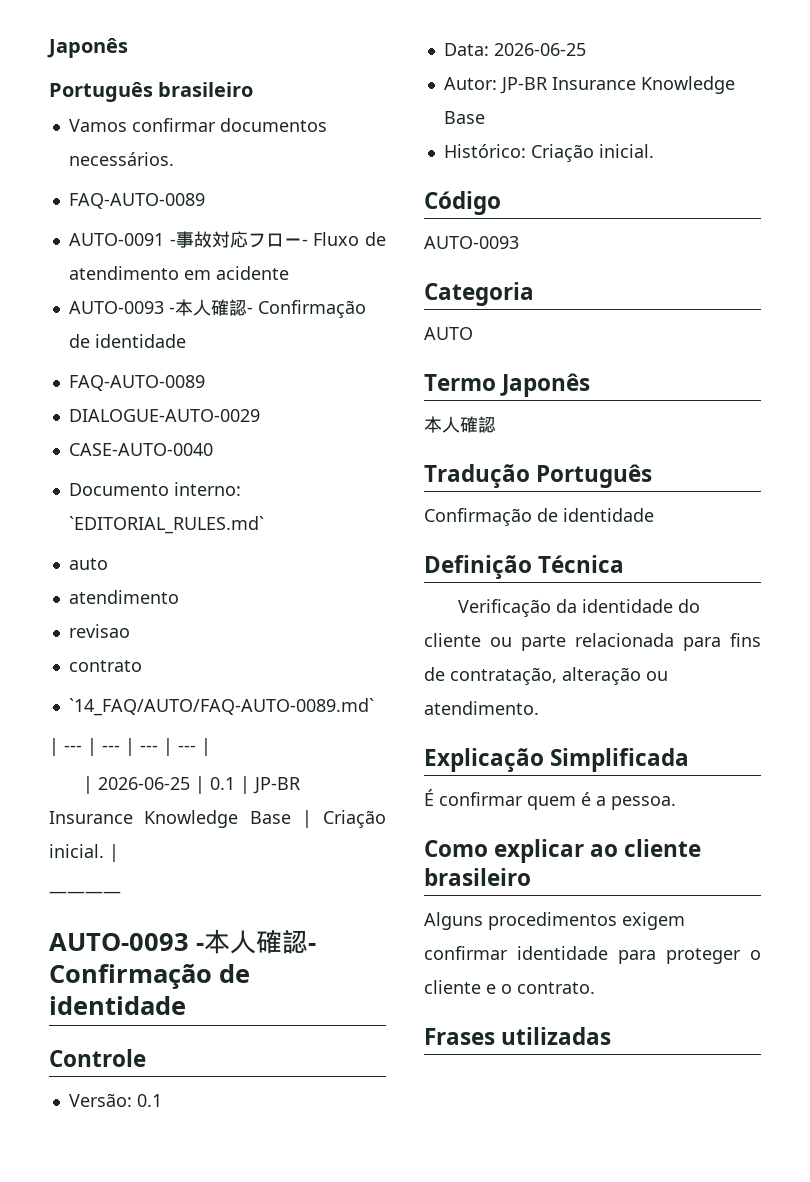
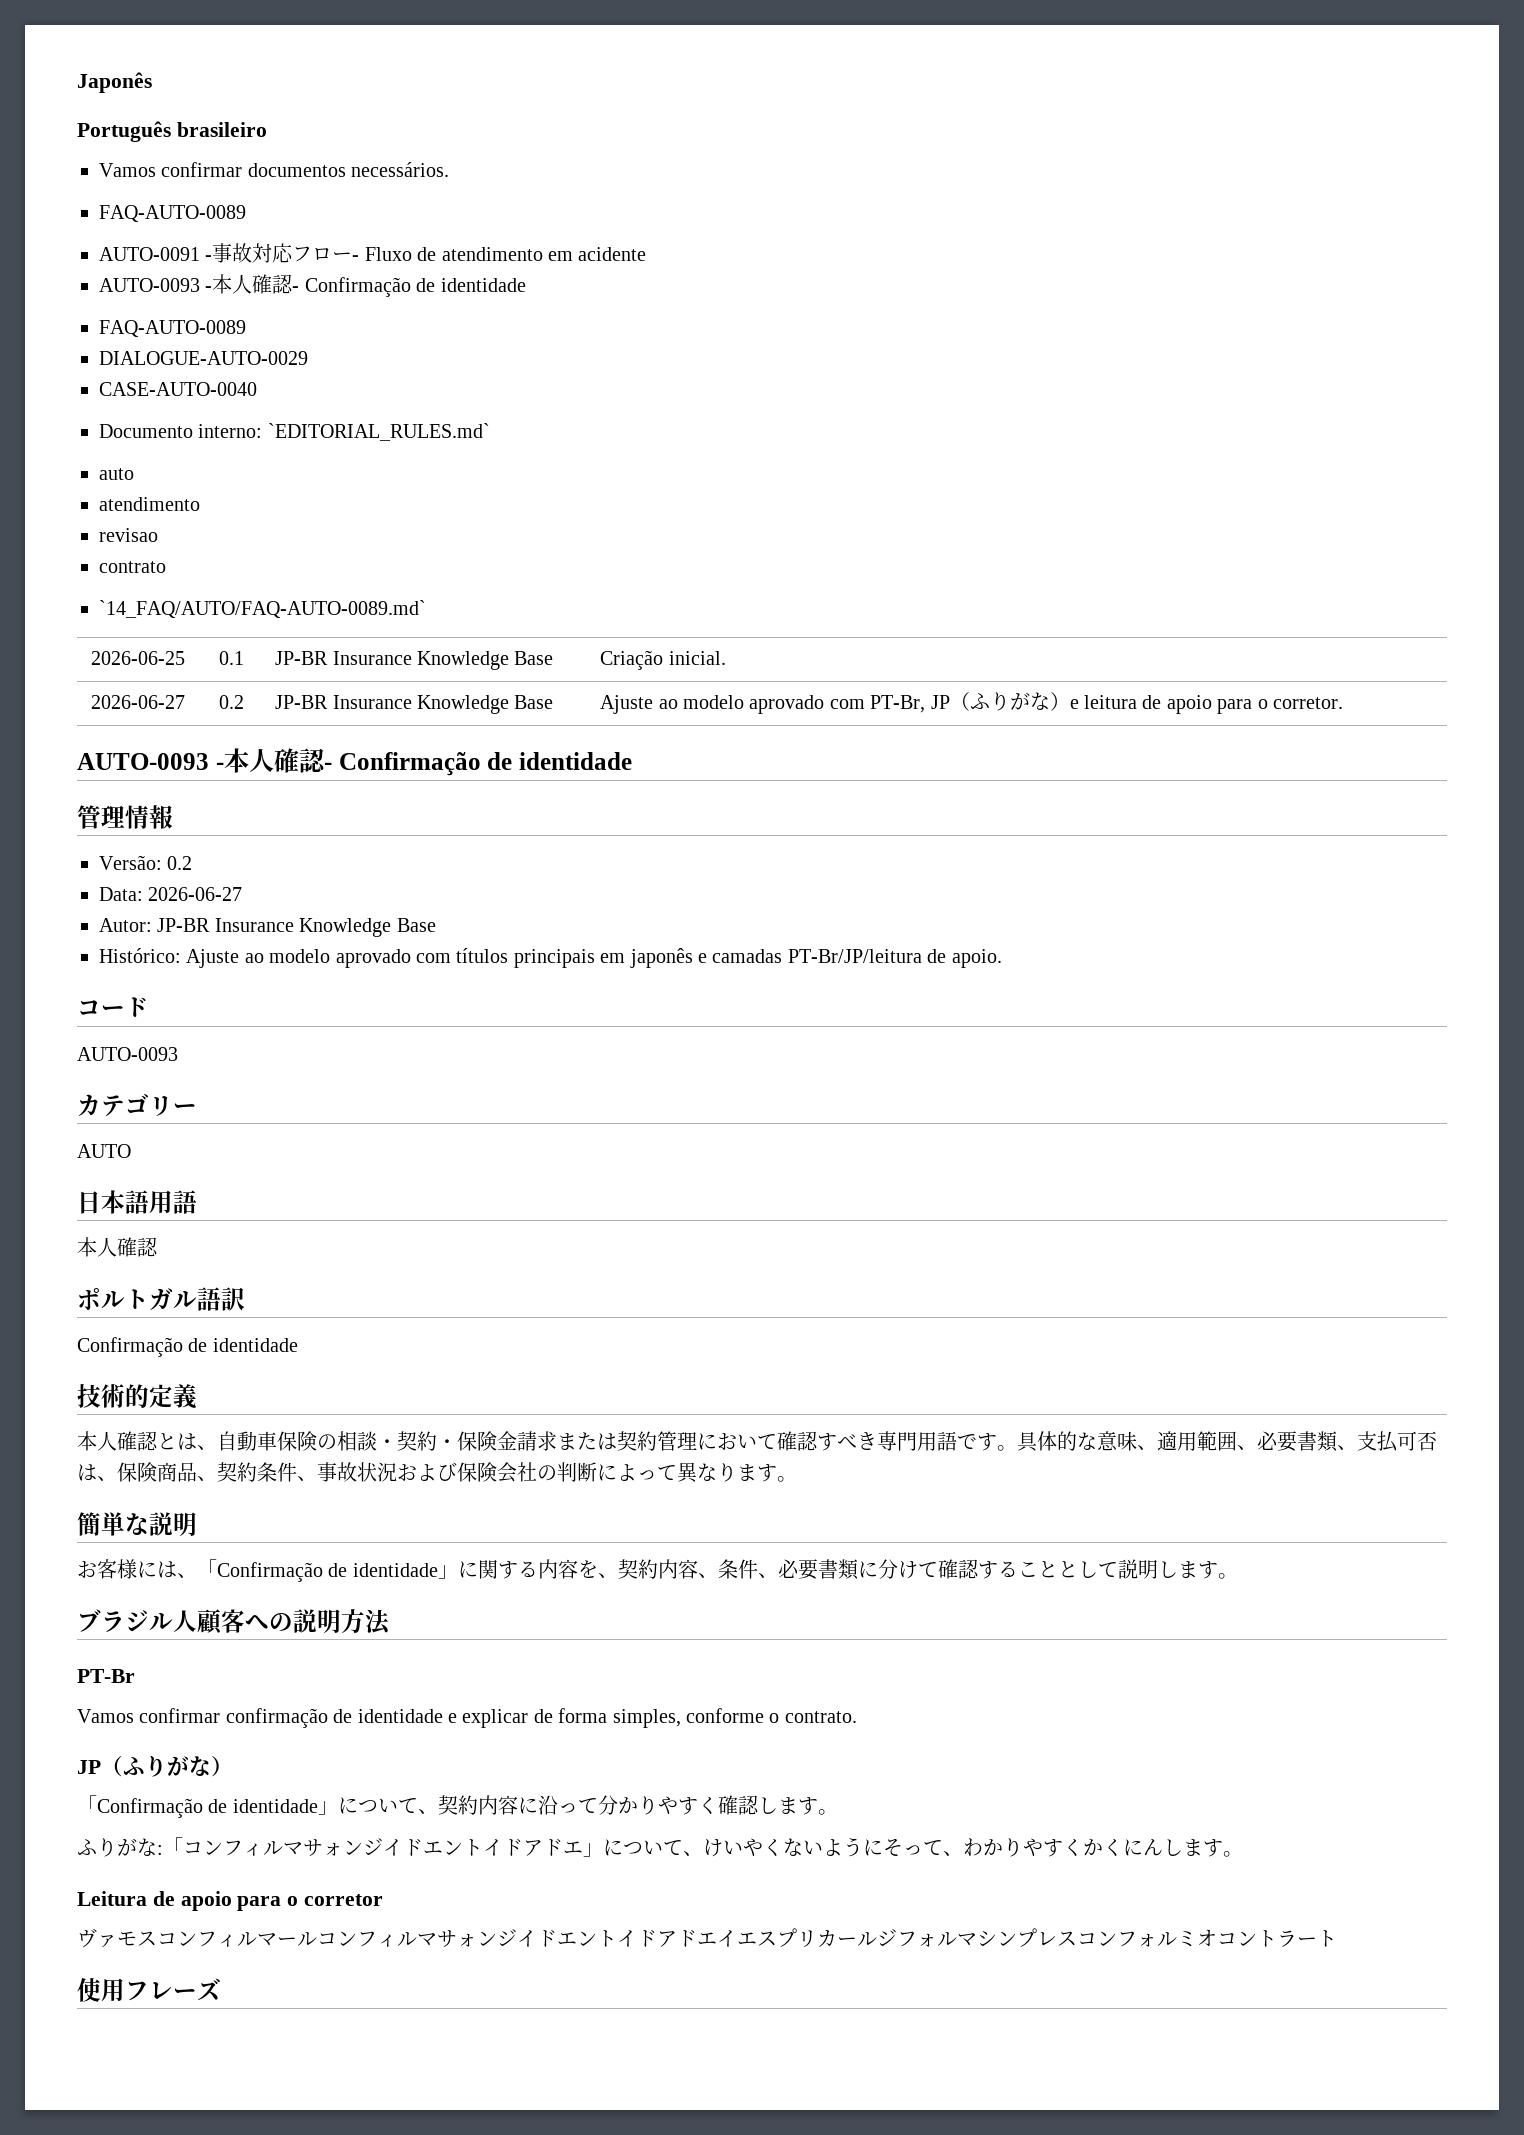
- | --- | --- | --- | --- |
- | 2026-06-25 | 0.1 | JP-BR Insurance Knowledge Base | Criação inicial. |
- ————
+ 2026-06-25 | 0.1 | JP-BR Insurance Knowledge Base | Criação inicial.
+ 2026-06-27 | 0.2 | JP-BR Insurance Knowledge Base | Ajuste ao modelo aprovado com PT-Br, JP（ふりがな）e leitura de apoio para o corretor.
  AUTO-0093 -本人確認- Confirmação de identidade
- Controle
+ 管理情報
- Versão: 0.1
+ Versão: 0.2
- Data: 2026-06-25
+ Data: 2026-06-27
- Histórico: Criação inicial.
- Código
+ Histórico: Ajuste ao modelo aprovado com títulos principais em japonês e camadas PT-Br/JP/leitura de apoio.
+ コード
- Categoria
+ カテゴリー
- Termo Japonês
+ 日本語用語
- Tradução Português
+ ポルトガル語訳
  Confirmação de identidade
- Definição Técnica
- Verificação da identidade do cliente ou parte relacionada para fins de contratação, alteração ou atendimento.
- Explicação Simplificada
- É confirmar quem é a pessoa.
- Como explicar ao cliente brasileiro
- Alguns procedimentos exigem confirmar identidade para proteger o cliente e o contrato.
- Frases utilizadas
+ 技術的定義
+ 本人確認とは、自動車保険の相談・契約・保険金請求または契約管理において確認すべき専門用語です。具体的な意味、適用範囲、必要書類、支払可否は、保険商品、契約条件、事故状況および保険会社の判断によって異なります。
+ 簡単な説明
+ お客様には、「Confirmação de identidade」に関する内容を、契約内容、条件、必要書類に分けて確認することとして説明します。
+ ブラジル人顧客への説明方法
+ PT-Br
+ Vamos confirmar confirmação de identidade e explicar de forma simples, conforme o contrato.
+ JP（ふりがな）
+ 「Confirmação de identidade」について、契約内容に沿って分かりやすく確認します。
+ ふりがな:「コンフィルマサォンジイドエントイドアドエ」について、けいやくないようにそって、わかりやすくかくにんします。
+ Leitura de apoio para o corretor
+ ヴァモスコンフィルマールコンフィルマサォンジイドエントイドアドエイエスプリカールジフォルマシンプレスコンフォルミオコントラート
+ 使用フレーズ

